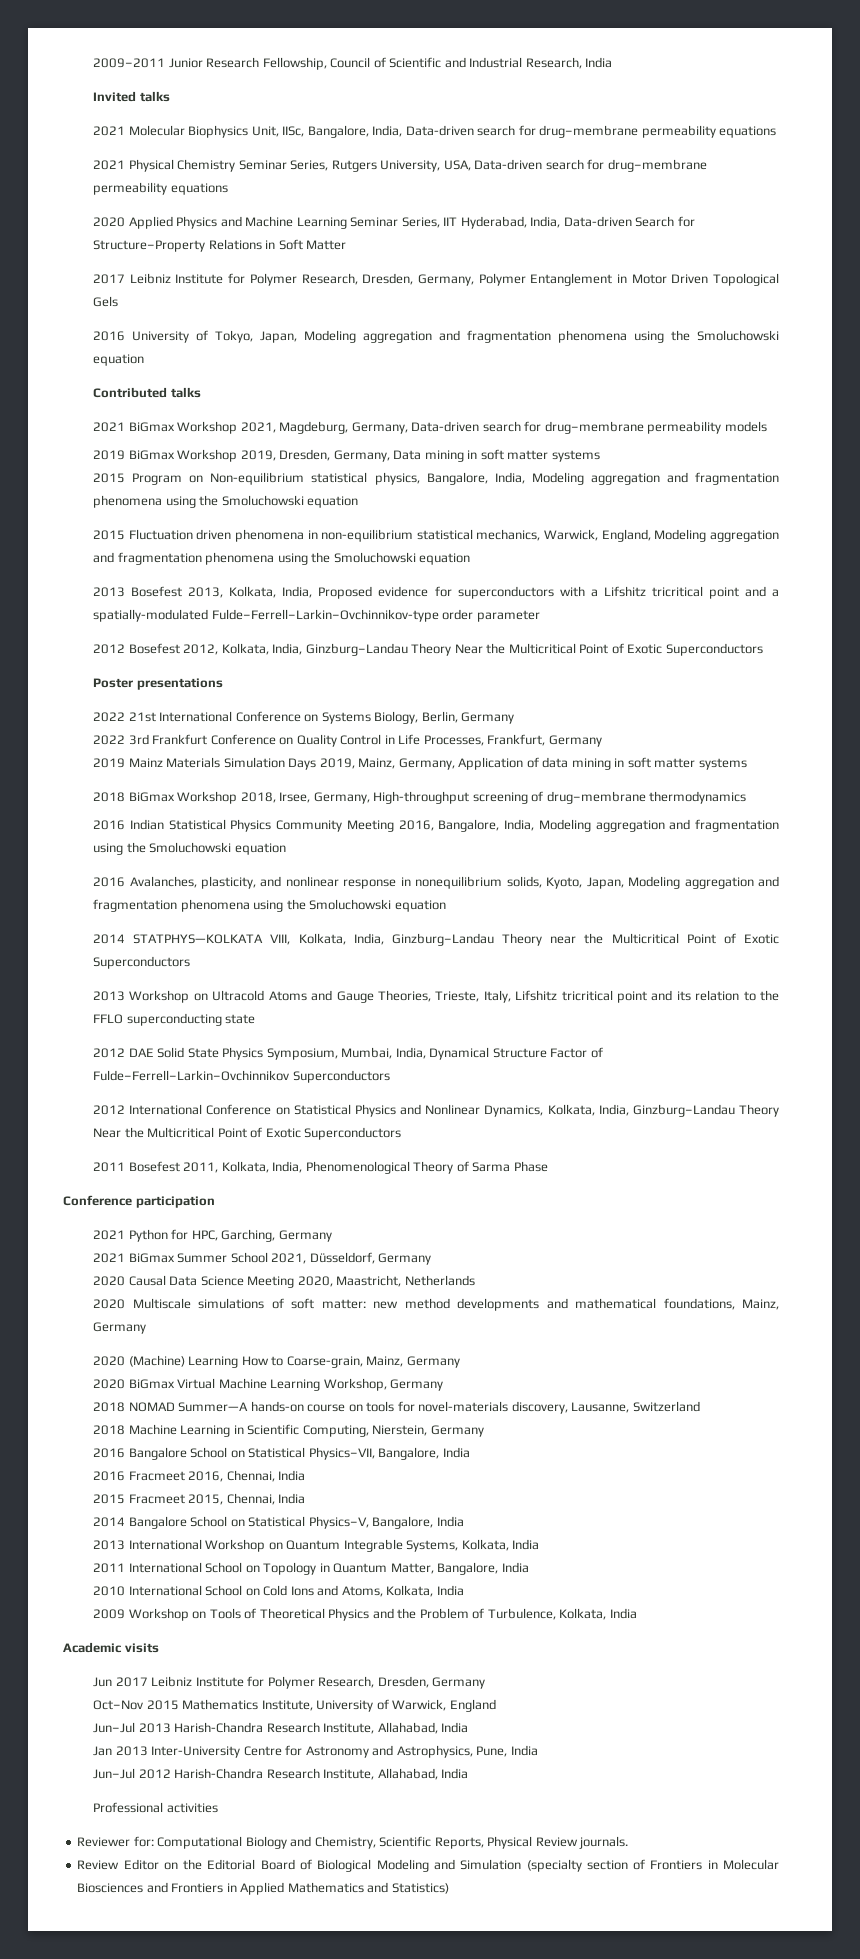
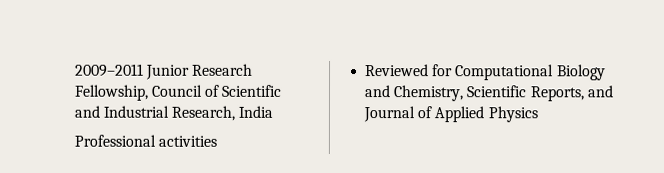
- Invited talks
- 2021 Molecular Biophysics Unit, IISc, Bangalore, India, Data-driven search for drug–membrane permeability equations
- 2021 Physical Chemistry Seminar Series, Rutgers University, USA, Data-driven search for drug–membrane permeability equations
- 2020 Applied Physics and Machine Learning Seminar Series, IIT Hyderabad, India, Data-driven Search for Structure–Property Relations in Soft Matter
- 2017 Leibniz Institute for Polymer Research, Dresden, Germany, Polymer Entanglement in Motor Driven Topological Gels
- 2016 University of Tokyo, Japan, Modeling aggregation and fragmentation phenomena using the Smoluchowski equation
- Contributed talks
- 2021 BiGmax Workshop 2021, Magdeburg, Germany, Data-driven search for drug–membrane permeability models
- 2019 BiGmax Workshop 2019, Dresden, Germany, Data mining in soft matter systems
- 2015 Program on Non-equilibrium statistical physics, Bangalore, India, Modeling aggregation and fragmentation phenomena using the Smoluchowski equation
- 2015 Fluctuation driven phenomena in non-equilibrium statistical mechanics, Warwick, England, Modeling aggregation and fragmentation phenomena using the Smoluchowski equation
- 2013 Bosefest 2013, Kolkata, India, Proposed evidence for superconductors with a Lifshitz tricritical point and a spatially-modulated Fulde–Ferrell–Larkin–Ovchinnikov-type order parameter
- 2012 Bosefest 2012, Kolkata, India, Ginzburg–Landau Theory Near the Multicritical Point of Exotic Superconductors
- Poster presentations
- 2022 21st International Conference on Systems Biology, Berlin, Germany
- 2022 3rd Frankfurt Conference on Quality Control in Life Processes, Frankfurt, Germany
- 2019 Mainz Materials Simulation Days 2019, Mainz, Germany, Application of data mining in soft matter systems
- 2018 BiGmax Workshop 2018, Irsee, Germany, High-throughput screening of drug–membrane thermodynamics
- 2016 Indian Statistical Physics Community Meeting 2016, Bangalore, India, Modeling aggregation and fragmentation using the Smoluchowski equation
- 2016 Avalanches, plasticity, and nonlinear response in nonequilibrium solids, Kyoto, Japan, Modeling aggregation and fragmentation phenomena using the Smoluchowski equation
- 2014 STATPHYS—KOLKATA VIII, Kolkata, India, Ginzburg–Landau Theory near the Multicritical Point of Exotic Superconductors
- 2013 Workshop on Ultracold Atoms and Gauge Theories, Trieste, Italy, Lifshitz tricritical point and its relation to the FFLO superconducting state
- 2012 DAE Solid State Physics Symposium, Mumbai, India, Dynamical Structure Factor of Fulde–Ferrell–Larkin–Ovchinnikov Superconductors
- 2012 International Conference on Statistical Physics and Nonlinear Dynamics, Kolkata, India, Ginzburg–Landau Theory Near the Multicritical Point of Exotic Superconductors
- 2011 Bosefest 2011, Kolkata, India, Phenomenological Theory of Sarma Phase
- Conference participation
- 2021 Python for HPC, Garching, Germany
- 2021 BiGmax Summer School 2021, Düsseldorf, Germany
- 2020 Causal Data Science Meeting 2020, Maastricht, Netherlands
- 2020 Multiscale simulations of soft matter: new method developments and mathematical foundations, Mainz, Germany
- 2020 (Machine) Learning How to Coarse-grain, Mainz, Germany
- 2020 BiGmax Virtual Machine Learning Workshop, Germany
- 2018 NOMAD Summer—A hands-on course on tools for novel-materials discovery, Lausanne, Switzerland
- 2018 Machine Learning in Scientific Computing, Nierstein, Germany
- 2016 Bangalore School on Statistical Physics–VII, Bangalore, India
- 2016 Fracmeet 2016, Chennai, India
- 2015 Fracmeet 2015, Chennai, India
- 2014 Bangalore School on Statistical Physics–V, Bangalore, India
- 2013 International Workshop on Quantum Integrable Systems, Kolkata, India
- 2011 International School on Topology in Quantum Matter, Bangalore, India
- 2010 International School on Cold Ions and Atoms, Kolkata, India
- 2009 Workshop on Tools of Theoretical Physics and the Problem of Turbulence, Kolkata, India
- Academic visits
- Jun 2017 Leibniz Institute for Polymer Research, Dresden, Germany
- Oct–Nov 2015 Mathematics Institute, University of Warwick, England
- Jun–Jul 2013 Harish-Chandra Research Institute, Allahabad, India
- Jan 2013 Inter-University Centre for Astronomy and Astrophysics, Pune, India
- Jun–Jul 2012 Harish-Chandra Research Institute, Allahabad, India
- Reviewer for: Computational Biology and Chemistry, Scientific Reports, Physical Review journals.
- Review Editor on the Editorial Board of Biological Modeling and Simulation (specialty section of Frontiers in Molecular Biosciences and Frontiers in Applied Mathematics and Statistics)
+ Reviewed for Computational Biology and Chemistry, Scientific Reports, and Journal of Applied Physics

